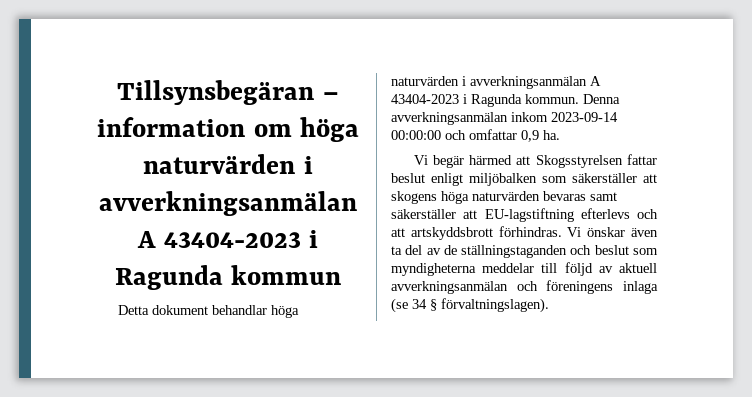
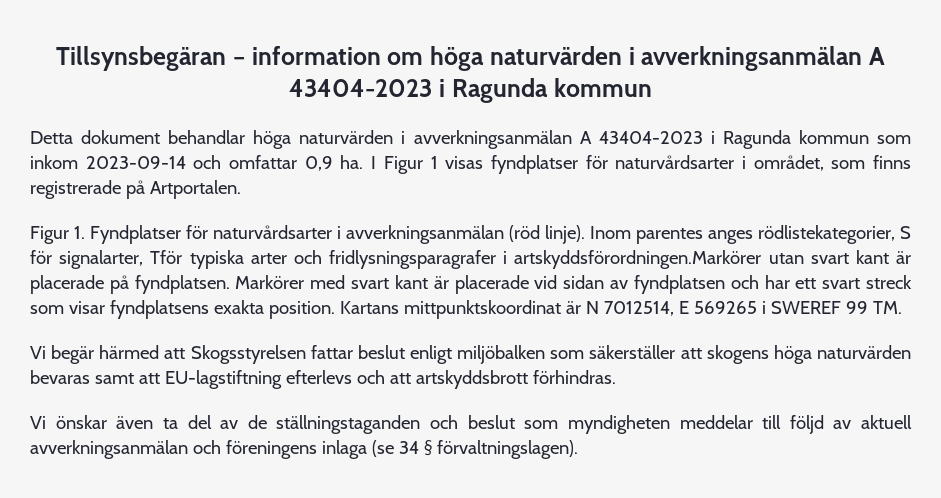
- Detta dokument behandlar höga naturvärden i avverkningsanmälan A 43404-2023 i Ragunda kommun. Denna avverkningsanmälan inkom 2023-09-14 00:00:00 och omfattar 0,9 ha.
+ Detta dokument behandlar höga naturvärden i avverkningsanmälan A 43404-2023 i Ragunda kommun som inkom 2023-09-14 och omfattar 0,9 ha. I Figur 1 visas fyndplatser för naturvårdsarter i området, som finns registrerade på Artportalen.
+ Figur 1. Fyndplatser för naturvårdsarter i avverkningsanmälan (röd linje). Inom parentes anges rödlistekategorier, S för signalarter, Tför typiska arter och fridlysningsparagrafer i artskyddsförordningen.Markörer utan svart kant är placerade på fyndplatsen. Markörer med svart kant är placerade vid sidan av fyndplatsen och har ett svart streck som visar fyndplatsens exakta position. Kartans mittpunktskoordinat är N 7012514, E 569265 i SWEREF 99 TM.
- Vi begär härmed att Skogsstyrelsen fattar beslut enligt miljöbalken som säkerställer att skogens höga naturvärden bevaras samt säkerställer att EU-lagstiftning efterlevs och att artskyddsbrott förhindras. Vi önskar även ta del av de ställningstaganden och beslut som myndigheterna meddelar till följd av aktuell avverkningsanmälan och föreningens inlaga (se 34 § förvaltningslagen).
+ Vi begär härmed att Skogsstyrelsen fattar beslut enligt miljöbalken som säkerställer att skogens höga naturvärden bevaras samt att EU-lagstiftning efterlevs och att artskyddsbrott förhindras.
+ Vi önskar även ta del av de ställningstaganden och beslut som myndigheten meddelar till följd av aktuell avverkningsanmälan och föreningens inlaga (se 34 § förvaltningslagen).

